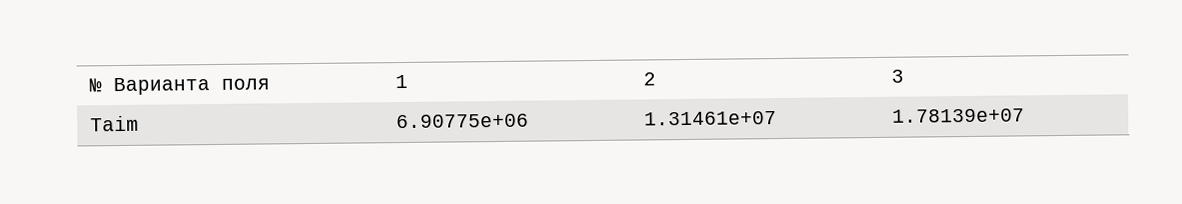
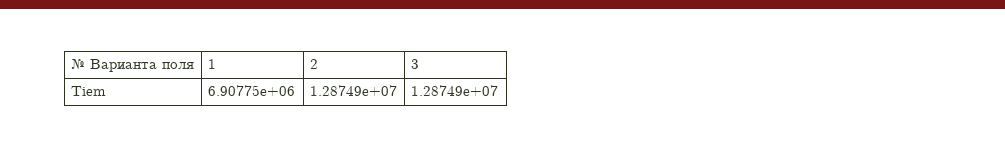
- Taim | 6.90775e+06 | 1.31461e+07 | 1.78139e+07
+ Tiem | 6.90775e+06 | 1.28749e+07 | 1.28749e+07

